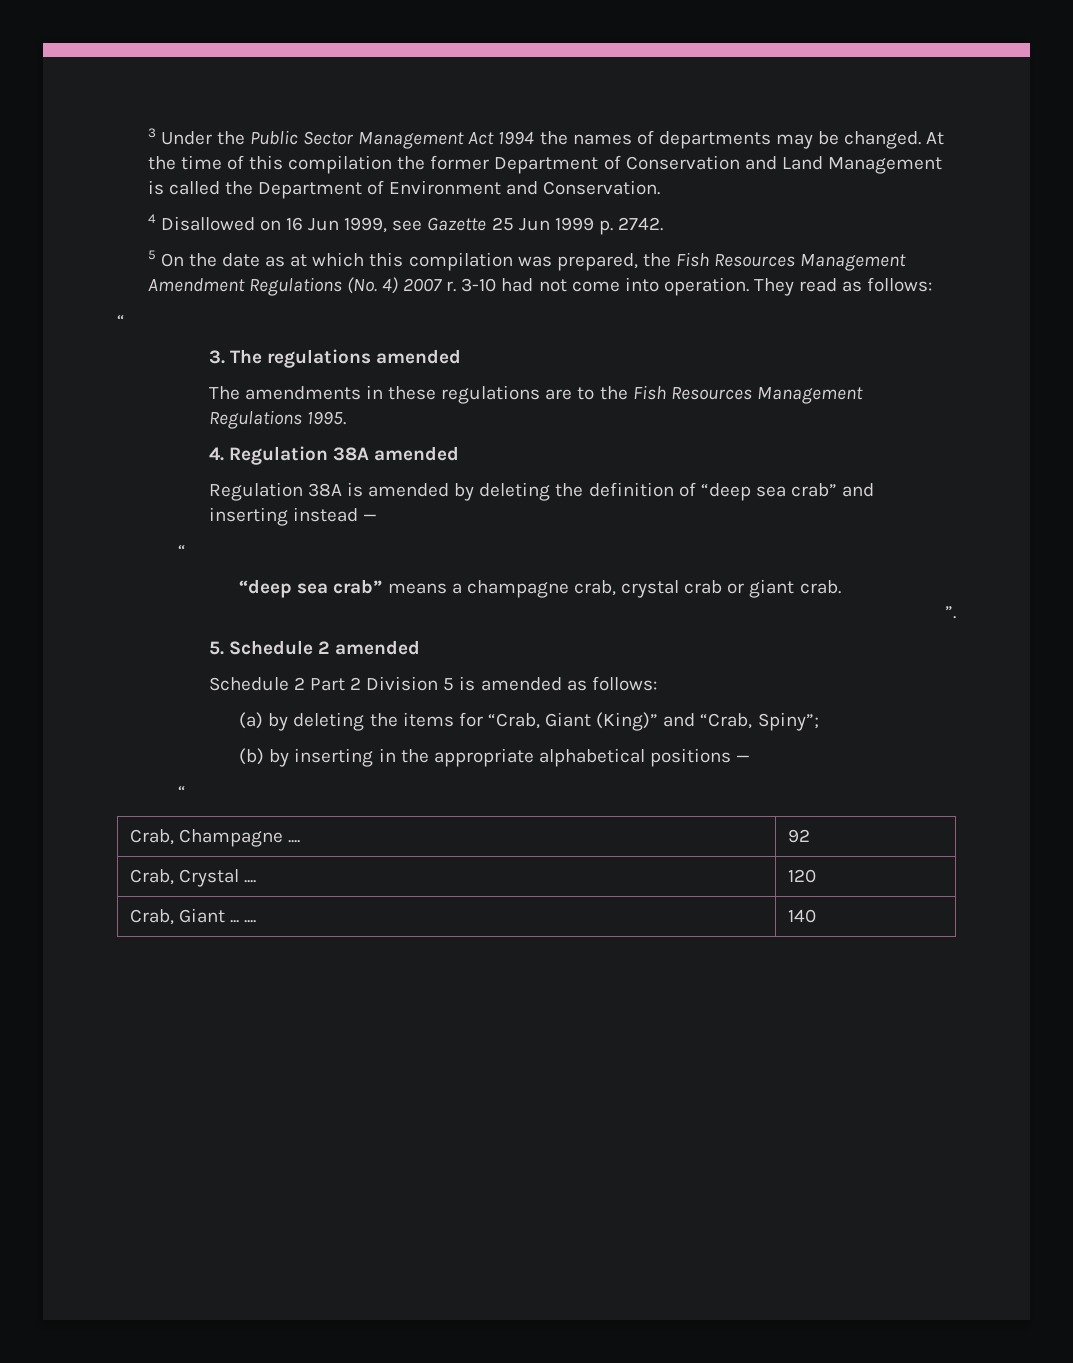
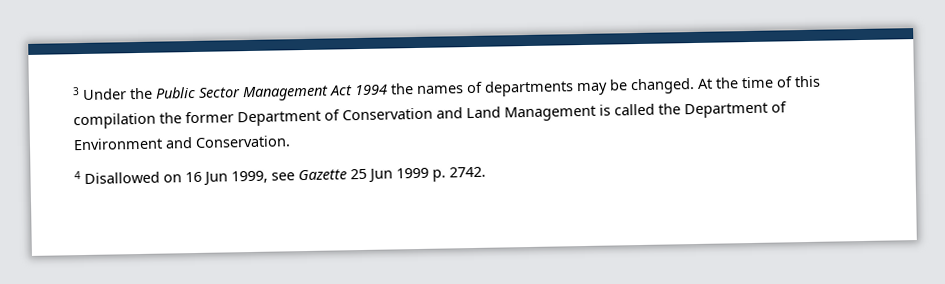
- 5 On the date as at which this compilation was prepared, the Fish Resources Management Amendment Regulations (No. 4) 2007 r. 3-10 had not come into operation. They read as follows:
- “
- 3. The regulations amended
- The amendments in these regulations are to the Fish Resources Management Regulations 1995.
- 4. Regulation 38A amended
- Regulation 38A is amended by deleting the definition of “deep sea crab” and inserting instead —
- “
- “deep sea crab” means a champagne crab, crystal crab or giant crab.
- ”.
- 5. Schedule 2 amended
- Schedule 2 Part 2 Division 5 is amended as follows:
- (a) by deleting the items for “Crab, Giant (King)” and “Crab, Spiny”;
- (b) by inserting in the appropriate alphabetical positions —
- “
- Crab, Champagne .... | 92
- Crab, Crystal .... | 120
- Crab, Giant ... .... | 140

